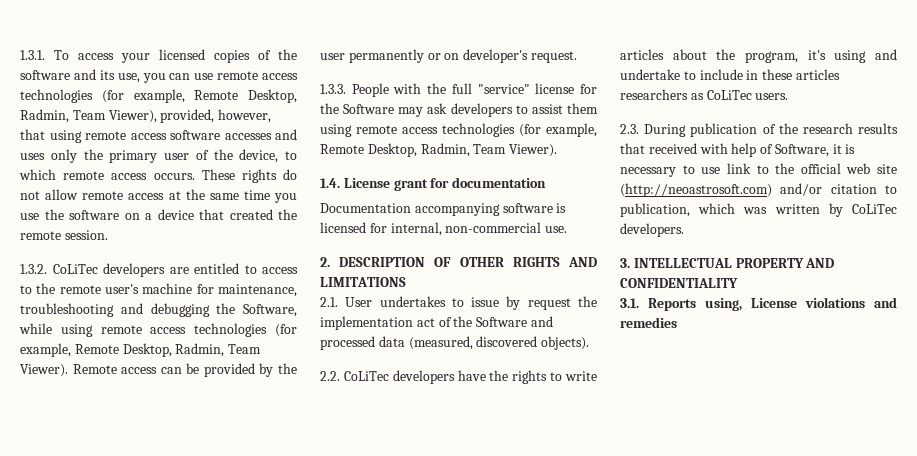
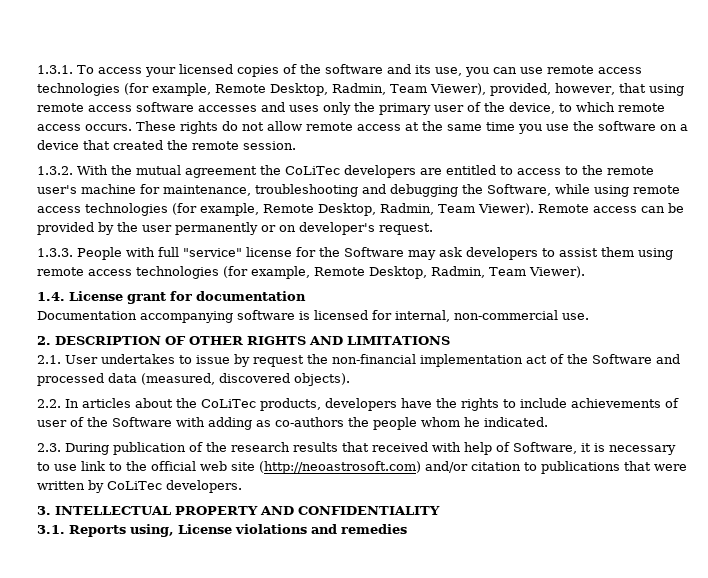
- 1.3.2. CoLiTec developers are entitled to access to the remote user's machine for maintenance, troubleshooting and debugging the Software, while using remote access technologies (for example, Remote Desktop, Radmin, Team Viewer).
+ 1.3.2. With the mutual agreement the CoLiTec developers are entitled to access to the remote user's machine for maintenance, troubleshooting and debugging the Software, while using remote access technologies (for example, Remote Desktop, Radmin, Team Viewer).
- 1.3.3. People with the full "service" license for the Software may ask developers to assist them using remote access technologies (for example, Remote Desktop, Radmin, Team Viewer).
+ 1.3.3. People with full "service" license for the Software may ask developers to assist them using remote access technologies (for example, Remote Desktop, Radmin, Team Viewer).
- 2.1. User undertakes to issue by request the implementation act of the Software and processed data (measured, discovered objects).
+ 2.1. User undertakes to issue by request the non-financial implementation act of the Software and processed data (measured, discovered objects).
- 2.2. CoLiTec developers have the rights to write articles about the program, it's using and undertake to include in these articles researchers as CoLiTec users.
+ 2.2. In articles about the CoLiTec products, developers have the rights to include achievements of user of the Software with adding as co-authors the people whom he indicated.
- 2.3. During publication of the research results that received with help of Software, it is necessary to use link to the official web site (http://neoastrosoft.com) and/or citation to publication, which was written by CoLiTec developers.
+ 2.3. During publication of the research results that received with help of Software, it is necessary to use link to the official web site (http://neoastrosoft.com) and/or citation to publications that were written by CoLiTec developers.

